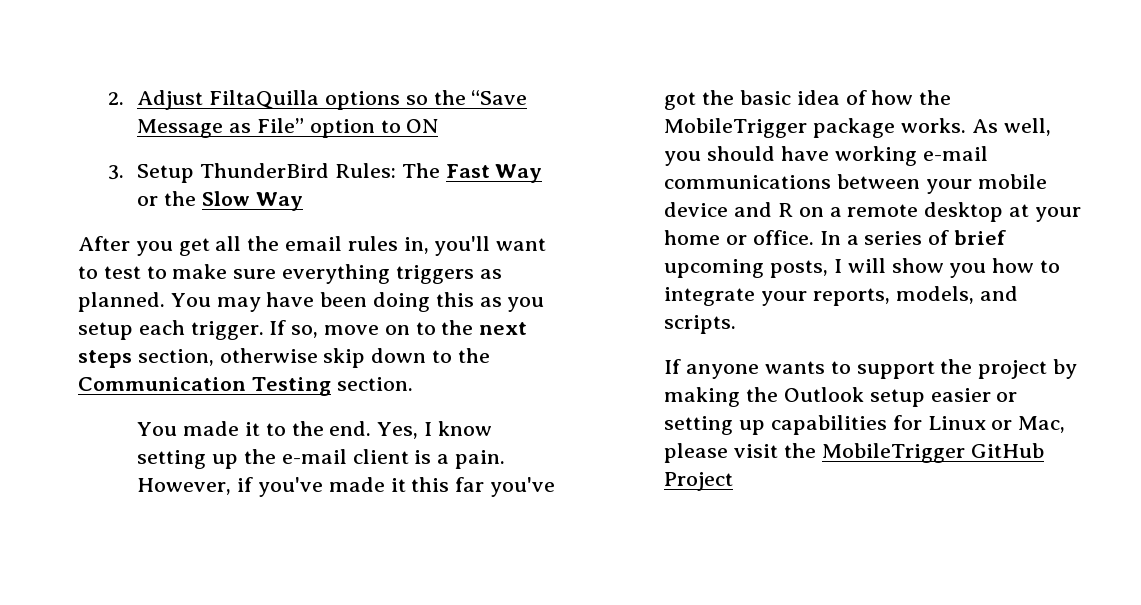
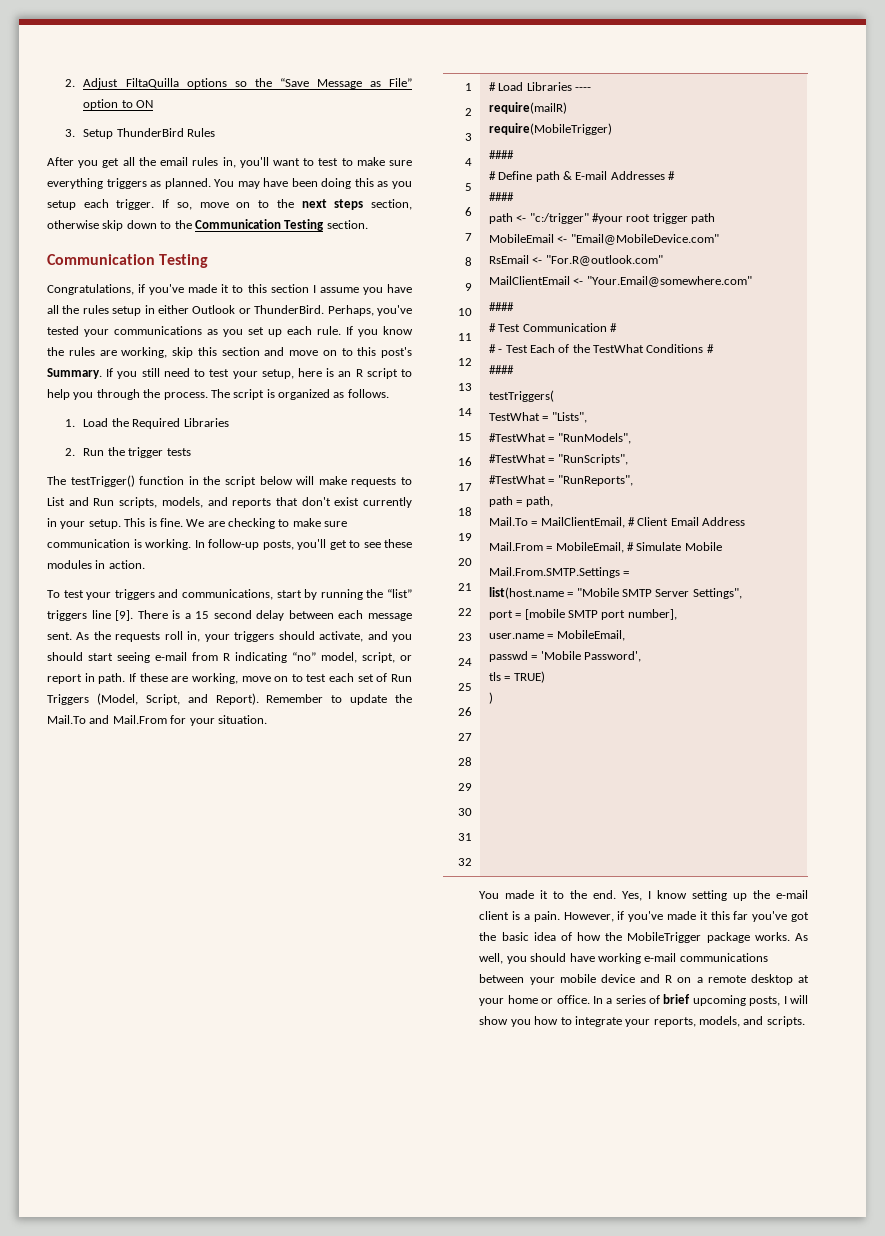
- 3. Setup ThunderBird Rules: The Fast Way or the Slow Way
+ 3. Setup ThunderBird Rules
  If so, move on to the next steps section, otherwise skip down to the Communication Testing section.
+ Communication Testing
+ Congratulations, if you've made it to this section I assume you have all the rules setup in either Outlook or ThunderBird. Perhaps, you've tested your communications as you set up each rule. If you know the rules are working, skip this section and move on to this post's Summary. If you still need to test your setup, here is an R script to help you through the process. The script is organized as follows.
+ 1. Load the Required Libraries
+ 2. Run the trigger tests
+ The testTrigger() function in the script below will make requests to List and Run scripts, models, and reports that don't exist currently in your setup. This is fine. We are checking to make sure communication is working. In follow-up posts, you'll get to see these modules in action.
+ To test your triggers and communications, start by running the “list” triggers line [9]. There is a 15 second delay between each message sent. As the requests roll in, your triggers should activate, and you should start seeing e-mail from R indicating “no” model, script, or report in path. If these are working, move on to test each set of Run Triggers (Model, Script, and Report). Remember to update the Mail.To and Mail.From for your situation.
+ 1
+ 2
+ 3
+ 4
+ 5
+ 6
+ 7
+ 8
+ 9
+ 10
+ 11
+ 12
+ 13
+ 14
+ 15
+ 16
+ 17
+ 18
+ 19
+ 20
+ 21
+ 22
+ 23
+ 24
+ 25
+ 26
+ 27
+ 28
+ 29
+ 30
+ 31
+ 32 | # Load Libraries ----
+ require(mailR)
+ require(MobileTrigger)
+ ####
+ # Define path & E-mail Addresses #
+ ####
+ path <- "c:/trigger" #your root trigger path
+ MobileEmail <- "Email@MobileDevice.com"
+ RsEmail <- "For.R@outlook.com"
+ MailClientEmail <- "Your.Email@somewhere.com"
+ ####
+ # Test Communication #
+ # - Test Each of the TestWhat Conditions #
+ ####
+ testTriggers(
+ TestWhat = "Lists",
+ #TestWhat = "RunModels",
+ #TestWhat = "RunScripts",
+ #TestWhat = "RunReports",
+ path = path,
+ Mail.To = MailClientEmail, # Client Email Address
+ Mail.From = MobileEmail, # Simulate Mobile
+ Mail.From.SMTP.Settings =
+ list(host.name = "Mobile SMTP Server Settings",
+ port = [mobile SMTP port number],
+ user.name = MobileEmail,
+ passwd = 'Mobile Password',
+ tls = TRUE)
+ )
- If anyone wants to support the project by making the Outlook setup easier or setting up capabilities for Linux or Mac, please visit the MobileTrigger GitHub Project

